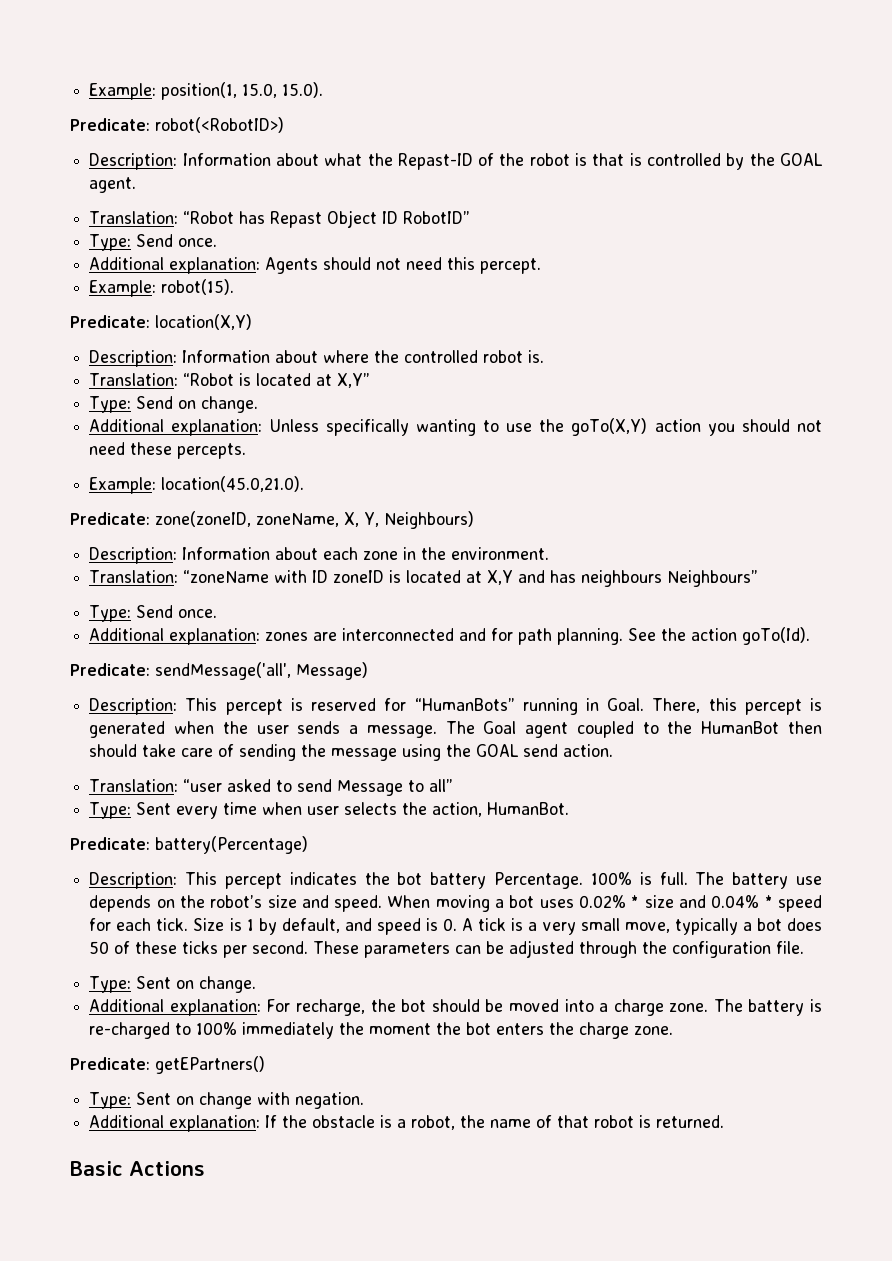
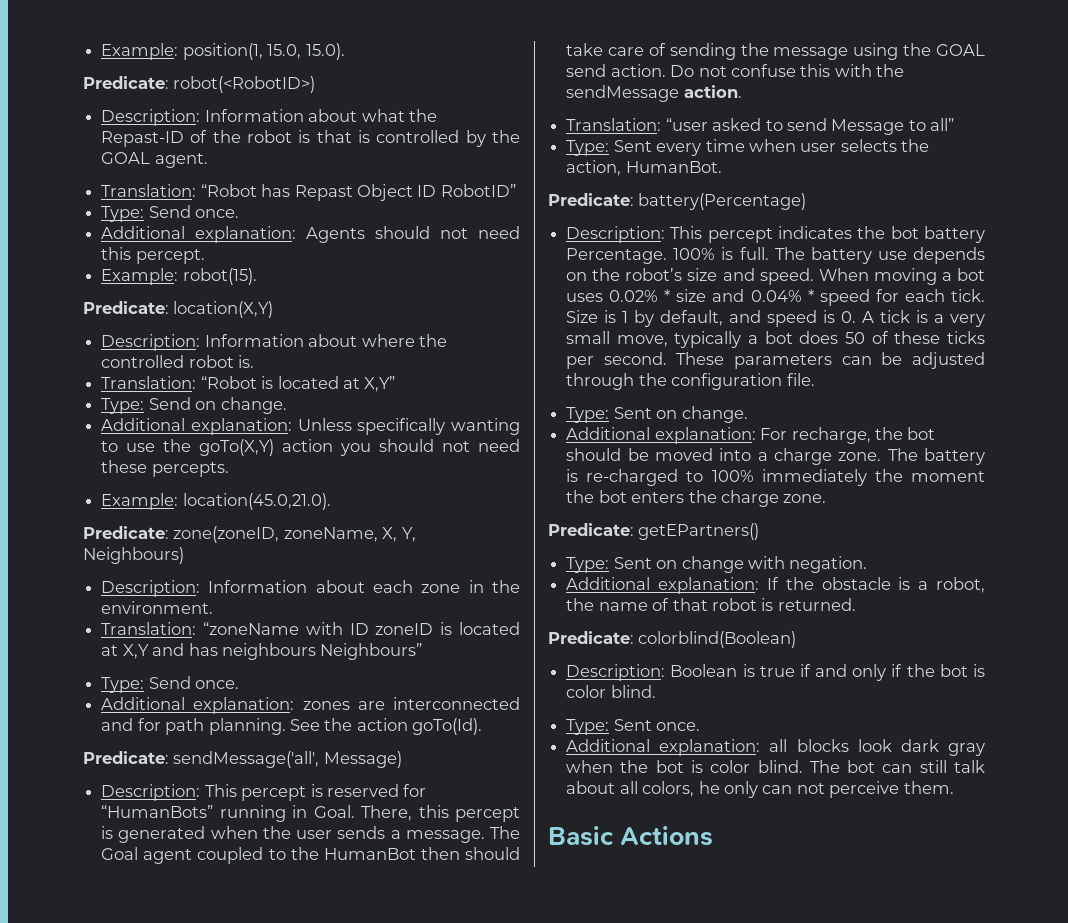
+ Do not confuse this with the sendMessage action.
+ Predicate: colorblind(Boolean)
+ Description: Boolean is true if and only if the bot is color blind.
+ Type: Sent once.
+ Additional explanation: all blocks look dark gray when the bot is color blind. The bot can still talk about all colors, he only can not perceive them.

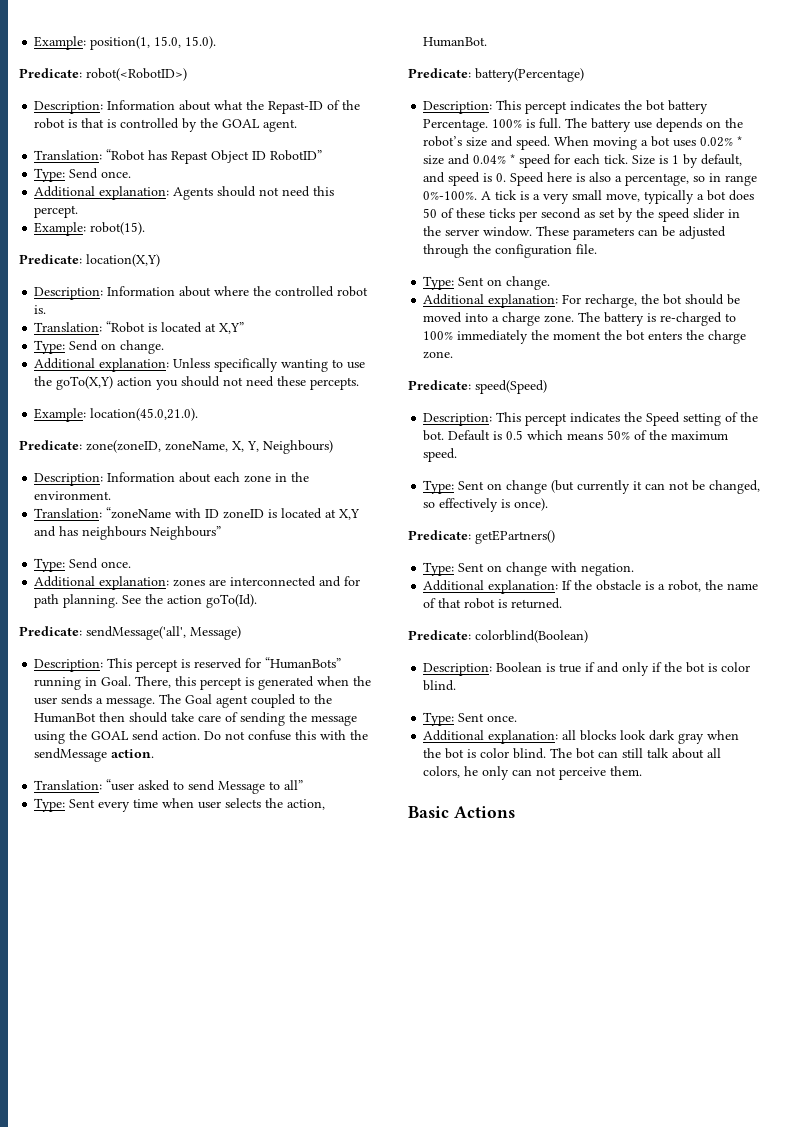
- Size is 1 by default, and speed is 0. A tick is a very small move, typically a bot does 50 of these ticks per second.
+ Size is 1 by default, and speed is 0. Speed here is also a percentage, so in range 0%-100%. A tick is a very small move, typically a bot does 50 of these ticks per second as set by the speed slider in the server window.
+ Predicate: speed(Speed)
+ Description: This percept indicates the Speed setting of the bot. Default is 0.5 which means 50% of the maximum speed.
+ Type: Sent on change (but currently it can not be changed, so effectively is once).

